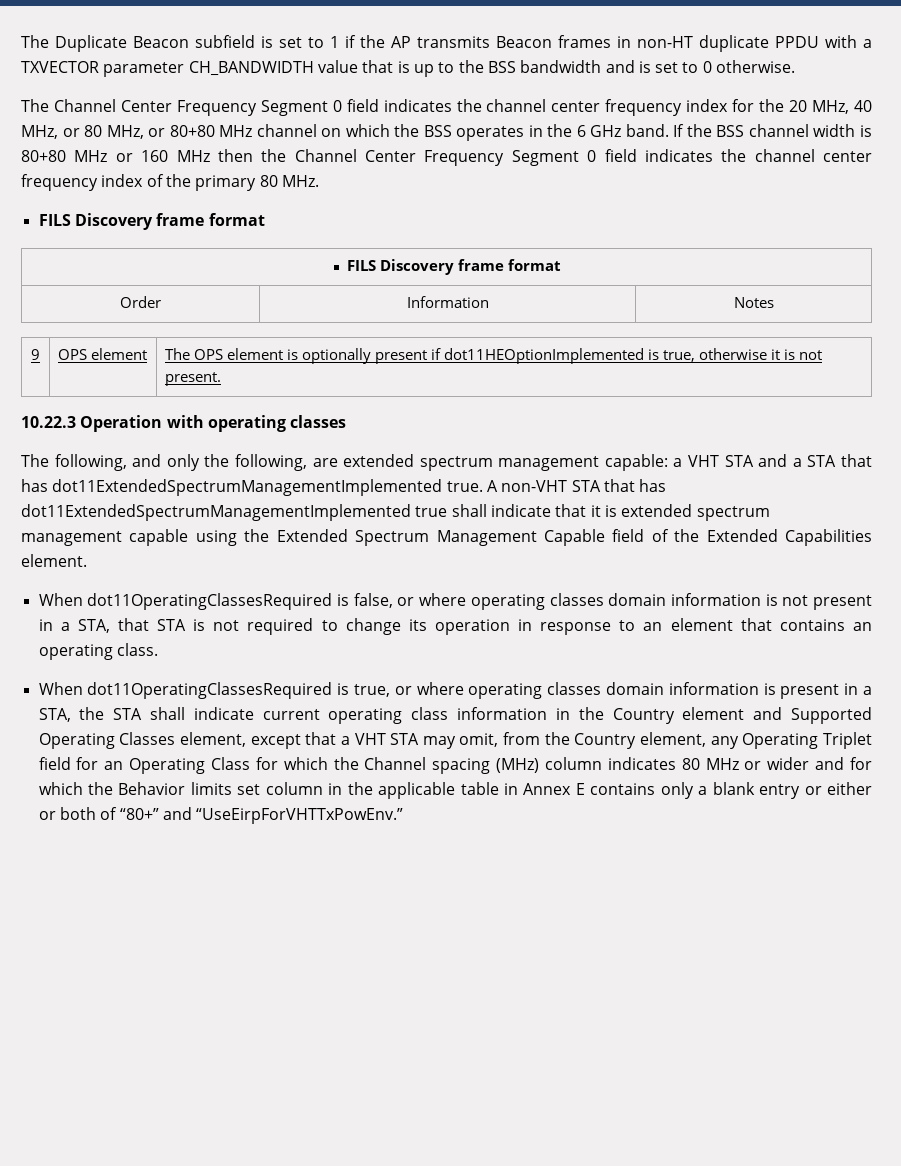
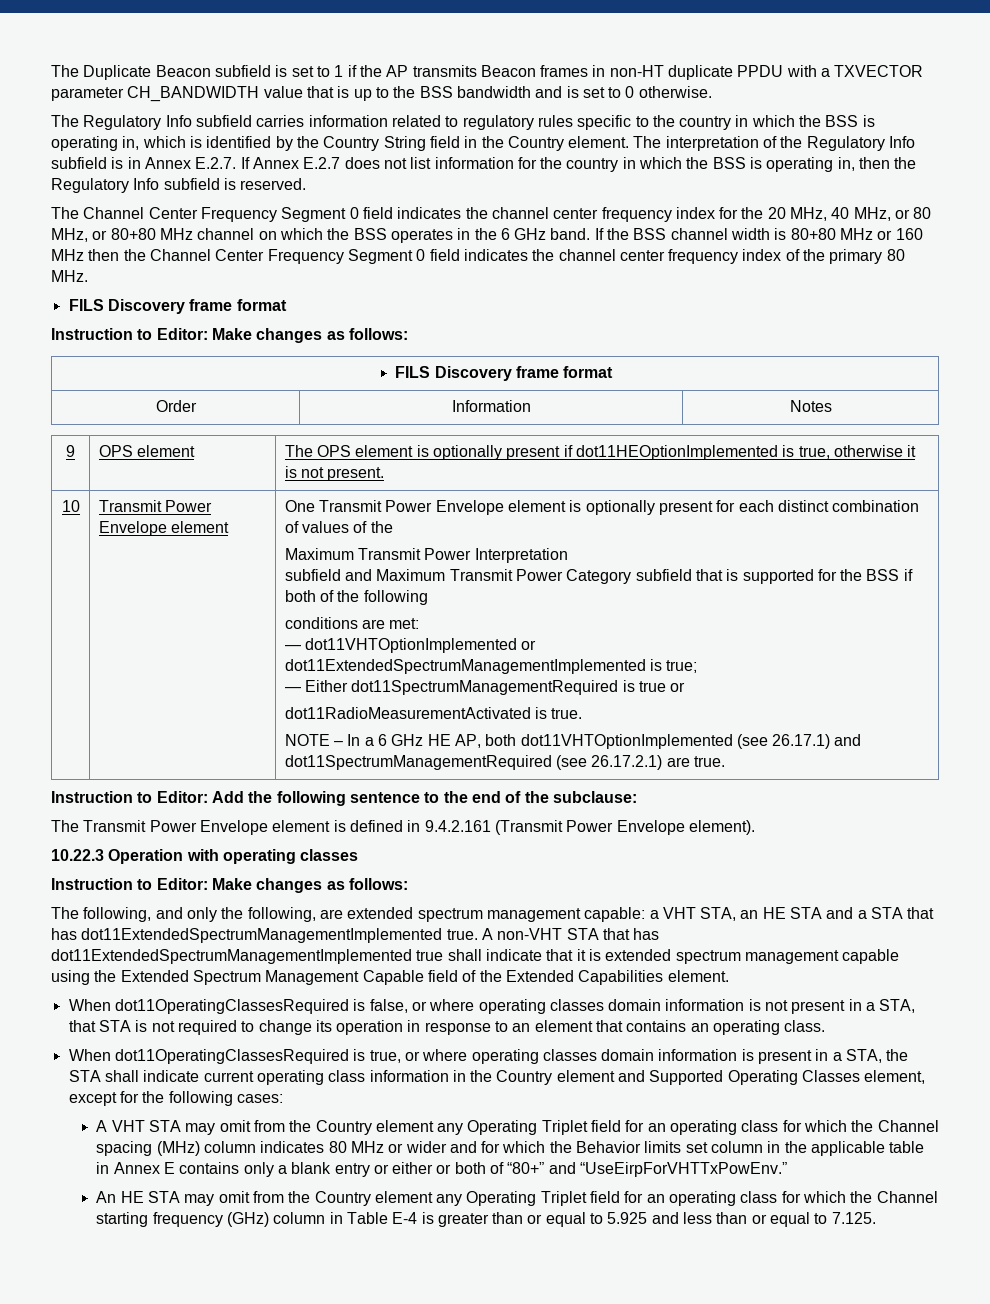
+ The Regulatory Info subfield carries information related to regulatory rules specific to the country in which the BSS is operating in, which is identified by the Country String field in the Country element. The interpretation of the Regulatory Info subfield is in Annex E.2.7. If Annex E.2.7 does not list information for the country in which the BSS is operating in, then the Regulatory Info subfield is reserved.
  If the BSS channel width is 80+80 MHz or 160 MHz then the Channel Center Frequency Segment 0 field indicates the channel center frequency index of the primary 80 MHz.
  FILS Discovery frame format
+ Instruction to Editor: Make changes as follows:
+ 10 | Transmit Power Envelope element | One Transmit Power Envelope element is optionally present for each distinct combination of values of the
+ Maximum Transmit Power Interpretation
+ subfield and Maximum Transmit Power Category subfield that is supported for the BSS if both of the following
+ conditions are met:
+ — dot11VHTOptionImplemented or
+ dot11ExtendedSpectrumManagementImplemented is true;
+ — Either dot11SpectrumManagementRequired is true or
+ dot11RadioMeasurementActivated is true.
+ NOTE – In a 6 GHz HE AP, both dot11VHTOptionImplemented (see 26.17.1) and dot11SpectrumManagementRequired (see 26.17.2.1) are true.
+ Instruction to Editor: Add the following sentence to the end of the subclause:
+ The Transmit Power Envelope element is defined in 9.4.2.161 (Transmit Power Envelope element).
  10.22.3 Operation with operating classes
+ Instruction to Editor: Make changes as follows:
- The following, and only the following, are extended spectrum management capable: a VHT STA and a STA that has dot11ExtendedSpectrumManagementImplemented true.
+ The following, and only the following, are extended spectrum management capable: a VHT STA, an HE STA and a STA that has dot11ExtendedSpectrumManagementImplemented true.
- When dot11OperatingClassesRequired is true, or where operating classes domain information is present in a STA, the STA shall indicate current operating class information in the Country element and Supported Operating Classes element, except that a VHT STA may omit, from the Country element, any Operating Triplet field for an Operating Class for which the Channel spacing (MHz) column indicates 80 MHz or wider and for which the Behavior limits set column in the applicable table in Annex E contains only a blank entry or either or both of “80+” and “UseEirpForVHTTxPowEnv.”
+ When dot11OperatingClassesRequired is true, or where operating classes domain information is present in a STA, the STA shall indicate current operating class information in the Country element and Supported Operating Classes element, except for the following cases:
+ A VHT STA may omit from the Country element any Operating Triplet field for an operating class for which the Channel spacing (MHz) column indicates 80 MHz or wider and for which the Behavior limits set column in the applicable table in Annex E contains only a blank entry or either or both of “80+” and “UseEirpForVHTTxPowEnv.”
+ An HE STA may omit from the Country element any Operating Triplet field for an operating class for which the Channel starting frequency (GHz) column in Table E-4 is greater than or equal to 5.925 and less than or equal to 7.125.

